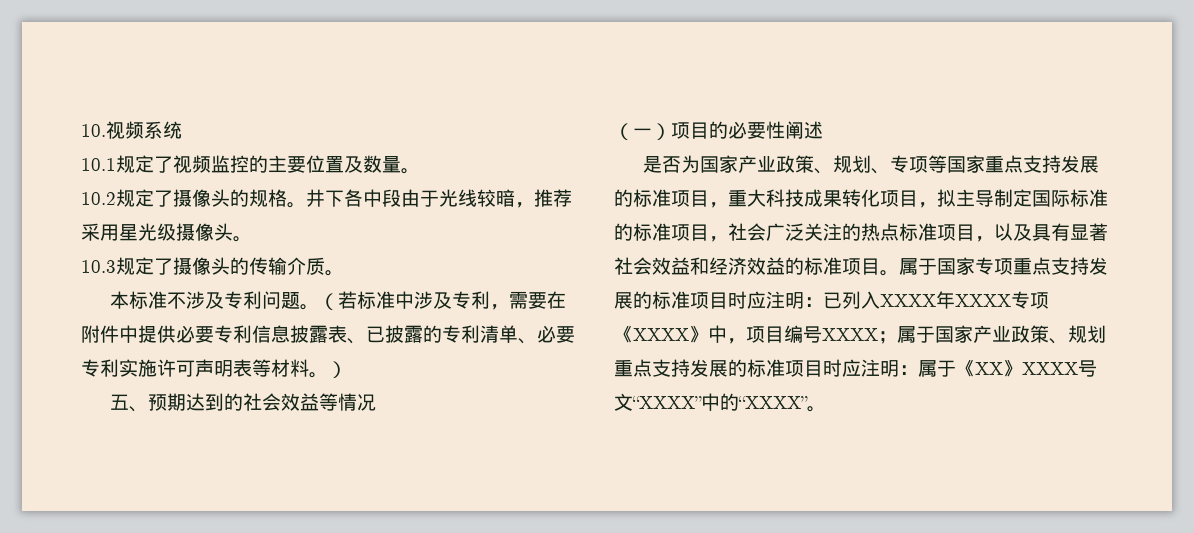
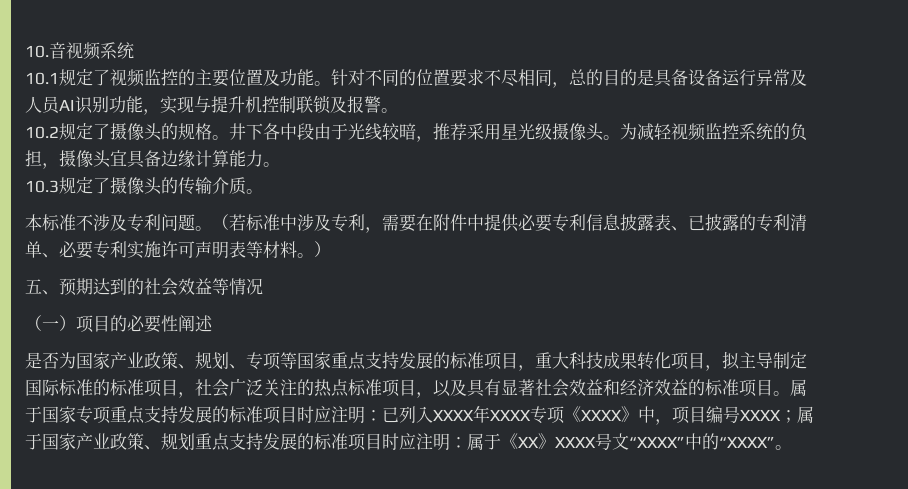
- 10.视频系统
+ 10.音视频系统
- 10.1规定了视频监控的主要位置及数量。
+ 10.1规定了视频监控的主要位置及功能。针对不同的位置要求不尽相同，总的目的是具备设备运行异常及人员AI识别功能，实现与提升机控制联锁及报警。
+ 为减轻视频监控系统的负担，摄像头宜具备边缘计算能力。

